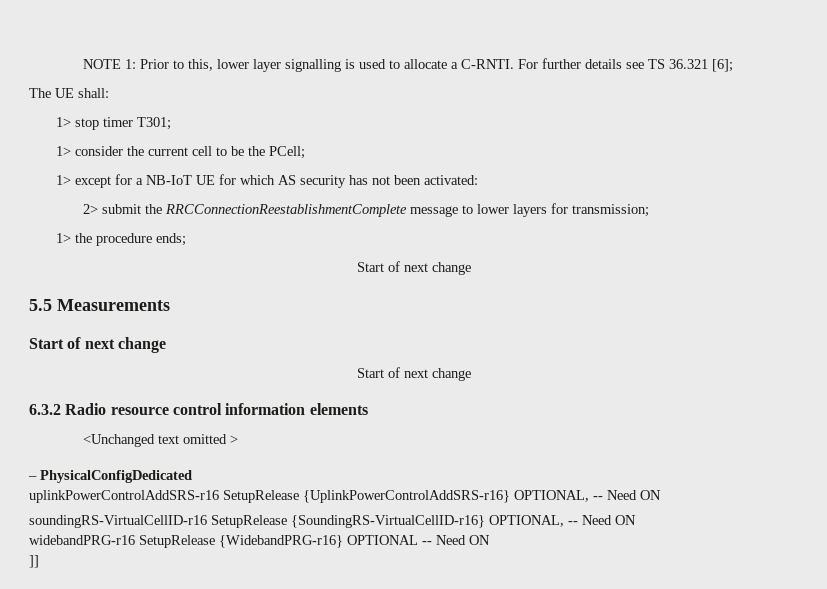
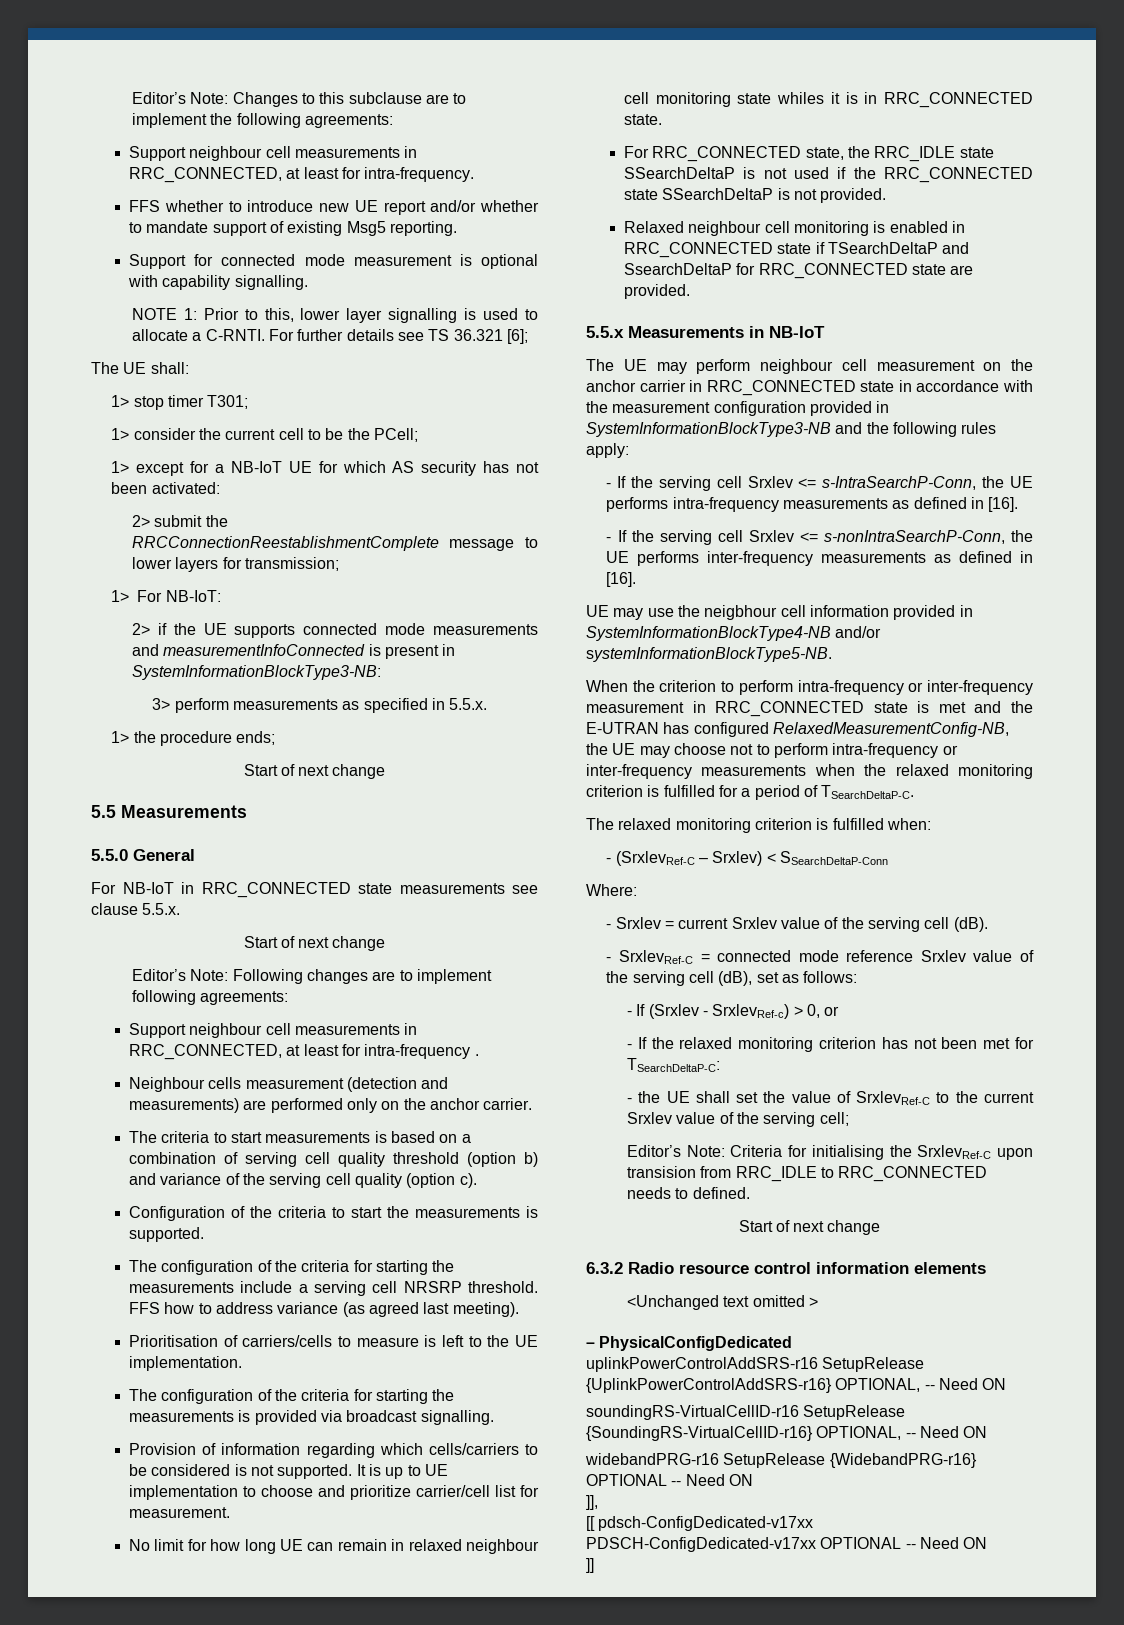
+ Editor’s Note: Changes to this subclause are to implement the following agreements:
+ Support neighbour cell measurements in RRC_CONNECTED, at least for intra-frequency.
+ FFS whether to introduce new UE report and/or whether to mandate support of existing Msg5 reporting.
+ Support for connected mode measurement is optional with capability signalling.
+ 1> For NB-IoT:
+ 2> if the UE supports connected mode measurements and measurementInfoConnected is present in SystemInformationBlockType3-NB:
+ 3> perform measurements as specified in 5.5.x.
  5.5 Measurements
+ 5.5.0 General
+ For NB-IoT in RRC_CONNECTED state measurements see clause 5.5.x.
  Start of next change
+ Editor’s Note: Following changes are to implement following agreements:
+ Support neighbour cell measurements in RRC_CONNECTED, at least for intra-frequency .
+ Neighbour cells measurement (detection and measurements) are performed only on the anchor carrier.
+ The criteria to start measurements is based on a combination of serving cell quality threshold (option b) and variance of the serving cell quality (option c).
+ Configuration of the criteria to start the measurements is supported.
+ The configuration of the criteria for starting the measurements include a serving cell NRSRP threshold. FFS how to address variance (as agreed last meeting).
+ Prioritisation of carriers/cells to measure is left to the UE implementation.
+ The configuration of the criteria for starting the measurements is provided via broadcast signalling.
+ Provision of information regarding which cells/carriers to be considered is not supported. It is up to UE implementation to choose and prioritize carrier/cell list for measurement.
+ No limit for how long UE can remain in relaxed neighbour cell monitoring state whiles it is in RRC_CONNECTED state.
+ For RRC_CONNECTED state, the RRC_IDLE state SSearchDeltaP is not used if the RRC_CONNECTED state SSearchDeltaP is not provided.
+ Relaxed neighbour cell monitoring is enabled in RRC_CONNECTED state if TSearchDeltaP and SsearchDeltaP for RRC_CONNECTED state are provided.
+ 5.5.x Measurements in NB-IoT
+ The UE may perform neighbour cell measurement on the anchor carrier in RRC_CONNECTED state in accordance with the measurement configuration provided in SystemInformationBlockType3-NB and the following rules apply:
+ - If the serving cell Srxlev <= s-IntraSearchP-Conn, the UE performs intra-frequency measurements as defined in [16].
+ - If the serving cell Srxlev <= s-nonIntraSearchP-Conn, the UE performs inter-frequency measurements as defined in [16].
+ UE may use the neigbhour cell information provided in SystemInformationBlockType4-NB and/or systemInformationBlockType5-NB.
+ When the criterion to perform intra-frequency or inter-frequency measurement in RRC_CONNECTED state is met and the E-UTRAN has configured RelaxedMeasurementConfig-NB, the UE may choose not to perform intra-frequency or inter-frequency measurements when the relaxed monitoring criterion is fulfilled for a period of TSearchDeltaP-C.
+ The relaxed monitoring criterion is fulfilled when:
+ - (SrxlevRef-C – Srxlev) < SSearchDeltaP-Conn
+ Where:
+ - Srxlev = current Srxlev value of the serving cell (dB).
+ - SrxlevRef-C = connected mode reference Srxlev value of the serving cell (dB), set as follows:
+ - If (Srxlev - SrxlevRef-c) > 0, or
+ - If the relaxed monitoring criterion has not been met for TSearchDeltaP-C:
+ - the UE shall set the value of SrxlevRef-C to the current Srxlev value of the serving cell;
+ Editor’s Note: Criteria for initialising the SrxlevRef-C upon transision from RRC_IDLE to RRC_CONNECTED needs to defined.
+ ]],
+ [[ pdsch-ConfigDedicated-v17xx PDSCH-ConfigDedicated-v17xx OPTIONAL -- Need ON

